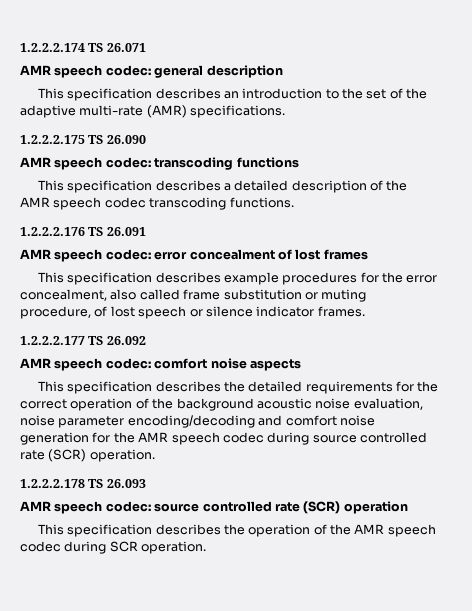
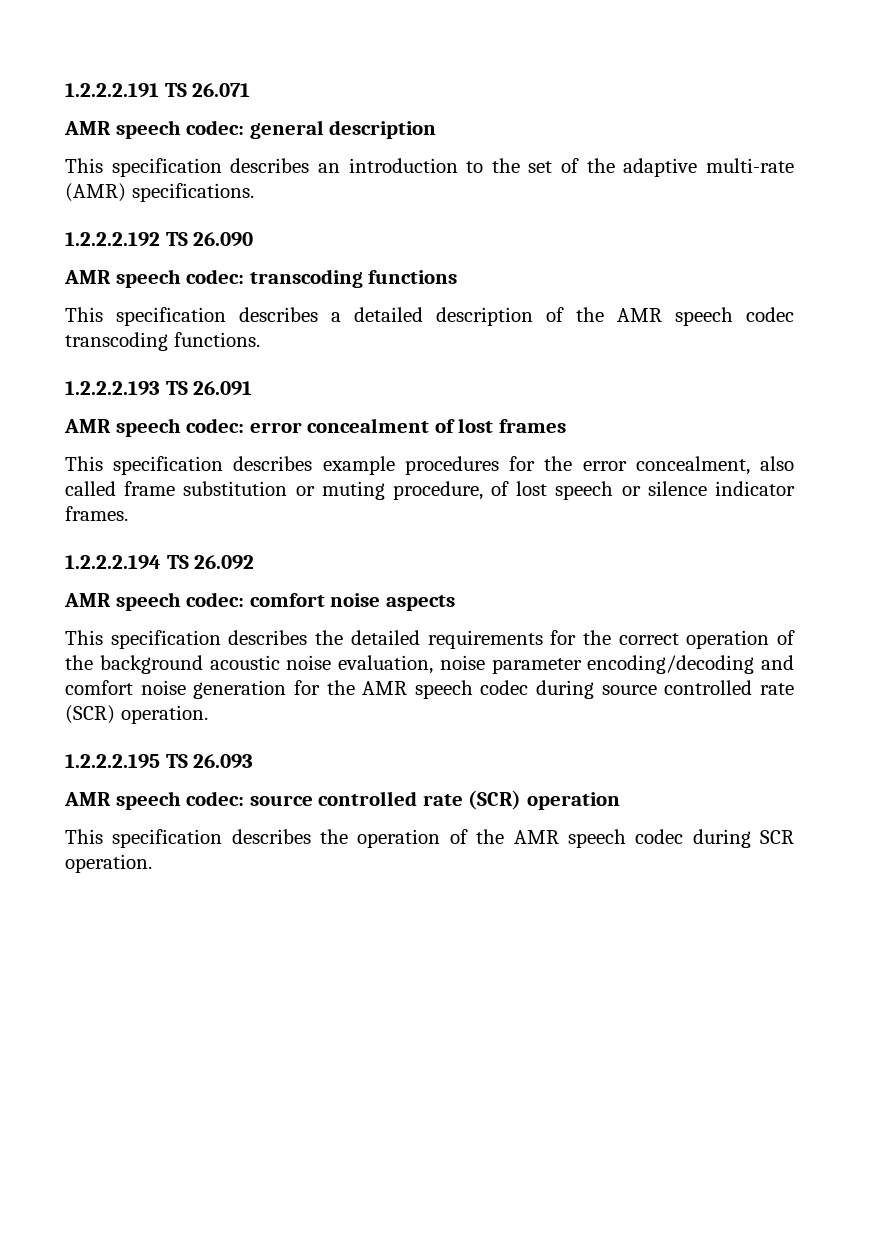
- 1.2.2.2.174 TS 26.071
+ 1.2.2.2.191 TS 26.071
- 1.2.2.2.175 TS 26.090
+ 1.2.2.2.192 TS 26.090
- 1.2.2.2.176 TS 26.091
+ 1.2.2.2.193 TS 26.091
- 1.2.2.2.177 TS 26.092
+ 1.2.2.2.194 TS 26.092
- 1.2.2.2.178 TS 26.093
+ 1.2.2.2.195 TS 26.093

